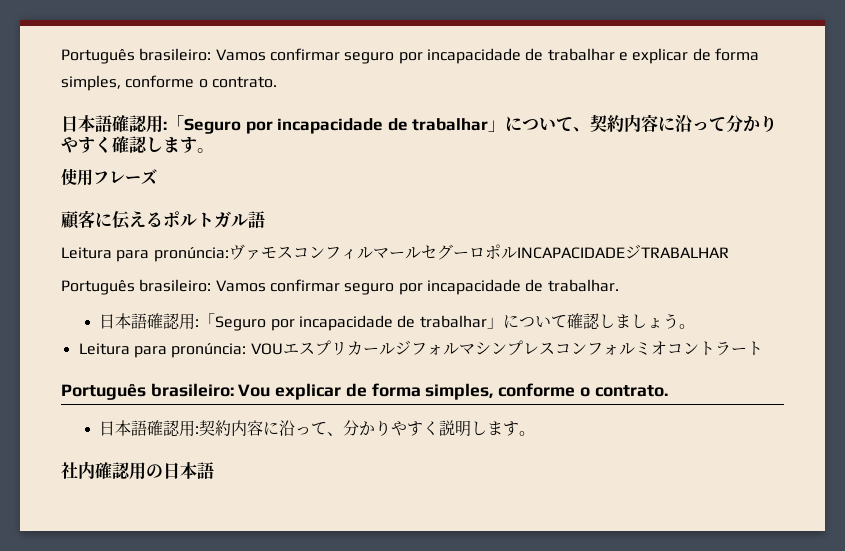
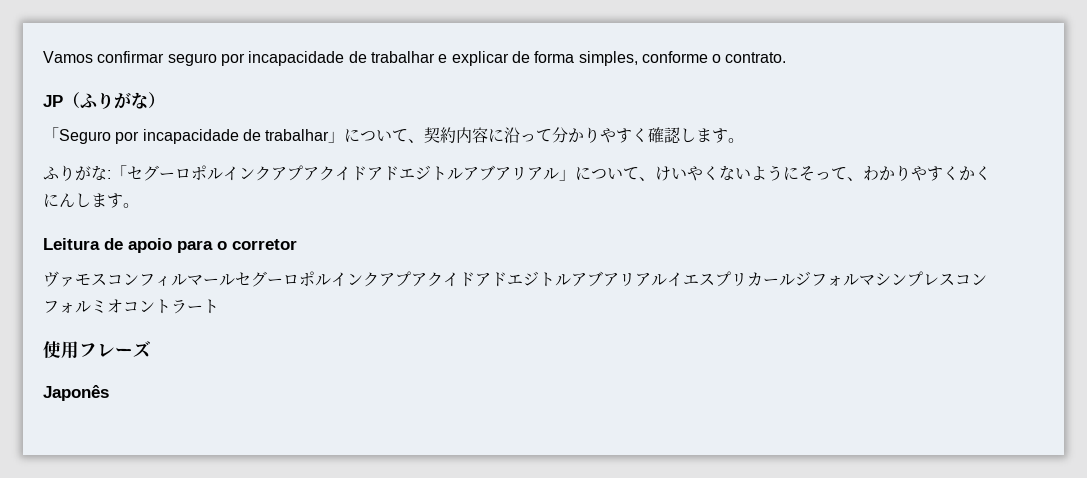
- Português brasileiro: Vamos confirmar seguro por incapacidade de trabalhar e explicar de forma simples, conforme o contrato.
+ Vamos confirmar seguro por incapacidade de trabalhar e explicar de forma simples, conforme o contrato.
- 日本語確認用:「Seguro por incapacidade de trabalhar」について、契約内容に沿って分かりやすく確認します。
+ JP（ふりがな）
+ 「Seguro por incapacidade de trabalhar」について、契約内容に沿って分かりやすく確認します。
- 使用フレーズ
- 顧客に伝えるポルトガル語
- Leitura para pronúncia:ヴァモスコンフィルマールセグーロポルINCAPACIDADEジTRABALHAR
- Português brasileiro: Vamos confirmar seguro por incapacidade de trabalhar.
- 日本語確認用:「Seguro por incapacidade de trabalhar」について確認しましょう。
- Leitura para pronúncia: VOUエスプリカールジフォルマシンプレスコンフォルミオコントラート
+ ふりがな:「セグーロポルインクアプアクイドアドエジトルアブアリアル」について、けいやくないようにそって、わかりやすくかくにんします。
+ Leitura de apoio para o corretor
+ ヴァモスコンフィルマールセグーロポルインクアプアクイドアドエジトルアブアリアルイエスプリカールジフォルマシンプレスコンフォルミオコントラート
- Português brasileiro: Vou explicar de forma simples, conforme o contrato.
- 日本語確認用:契約内容に沿って、分かりやすく説明します。
- 社内確認用の日本語
+ 使用フレーズ
+ Japonês

